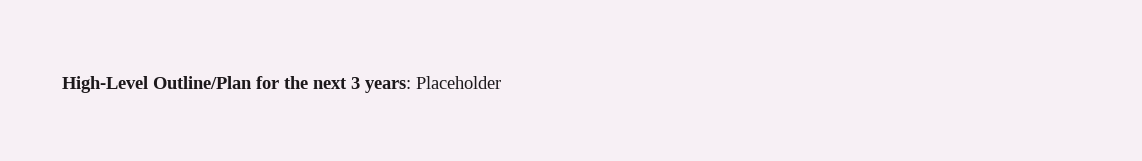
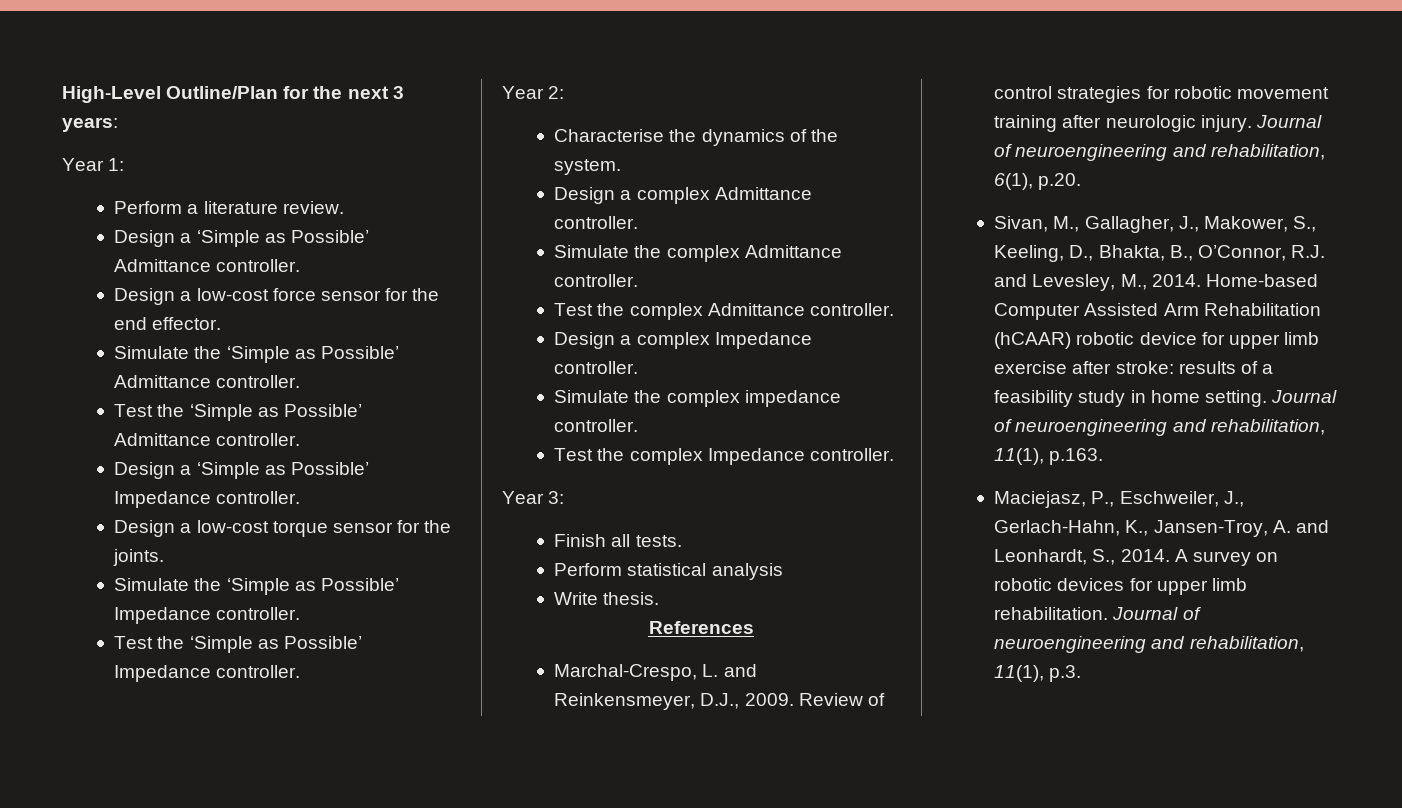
- High-Level Outline/Plan for the next 3 years: Placeholder
+ High-Level Outline/Plan for the next 3 years:
+ Year 1:
+ Perform a literature review.
+ Design a ‘Simple as Possible’ Admittance controller.
+ Design a low-cost force sensor for the end effector.
+ Simulate the ‘Simple as Possible’ Admittance controller.
+ Test the ‘Simple as Possible’ Admittance controller.
+ Design a ‘Simple as Possible’ Impedance controller.
+ Design a low-cost torque sensor for the joints.
+ Simulate the ‘Simple as Possible’ Impedance controller.
+ Test the ‘Simple as Possible’ Impedance controller.
+ Year 2:
+ Characterise the dynamics of the system.
+ Design a complex Admittance controller.
+ Simulate the complex Admittance controller.
+ Test the complex Admittance controller.
+ Design a complex Impedance controller.
+ Simulate the complex impedance controller.
+ Test the complex Impedance controller.
+ Year 3:
+ Finish all tests.
+ Perform statistical analysis
+ Write thesis.
+ References
+ Marchal-Crespo, L. and Reinkensmeyer, D.J., 2009. Review of control strategies for robotic movement training after neurologic injury. Journal of neuroengineering and rehabilitation, 6(1), p.20.
+ Sivan, M., Gallagher, J., Makower, S., Keeling, D., Bhakta, B., O’Connor, R.J. and Levesley, M., 2014. Home-based Computer Assisted Arm Rehabilitation (hCAAR) robotic device for upper limb exercise after stroke: results of a feasibility study in home setting. Journal of neuroengineering and rehabilitation, 11(1), p.163.
+ Maciejasz, P., Eschweiler, J., Gerlach-Hahn, K., Jansen-Troy, A. and Leonhardt, S., 2014. A survey on robotic devices for upper limb rehabilitation. Journal of neuroengineering and rehabilitation, 11(1), p.3.

